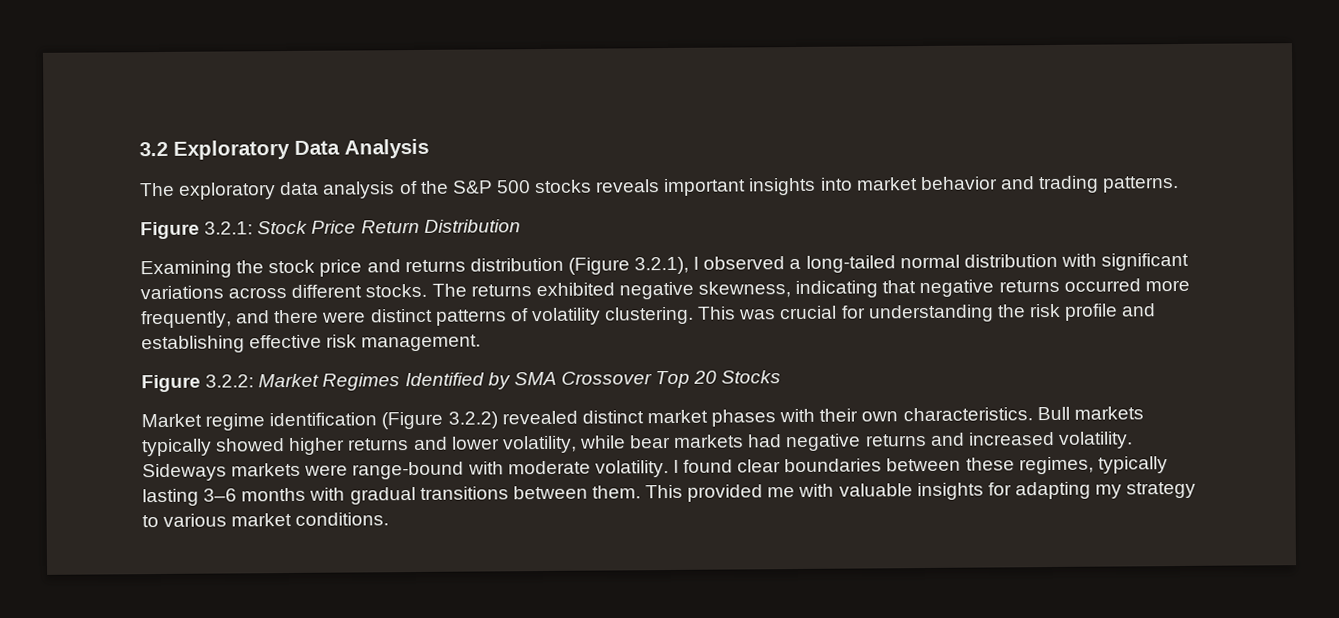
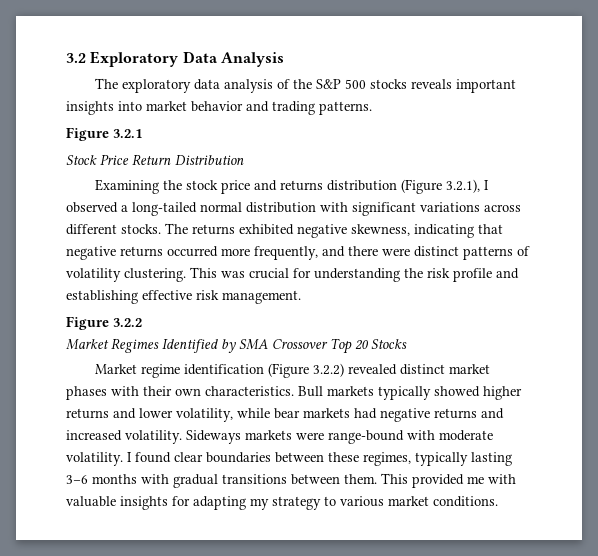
- Figure 3.2.1: Stock Price Return Distribution
+ Figure 3.2.1
+ Stock Price Return Distribution
- Figure 3.2.2: Market Regimes Identified by SMA Crossover Top 20 Stocks
+ Figure 3.2.2
+ Market Regimes Identified by SMA Crossover Top 20 Stocks

